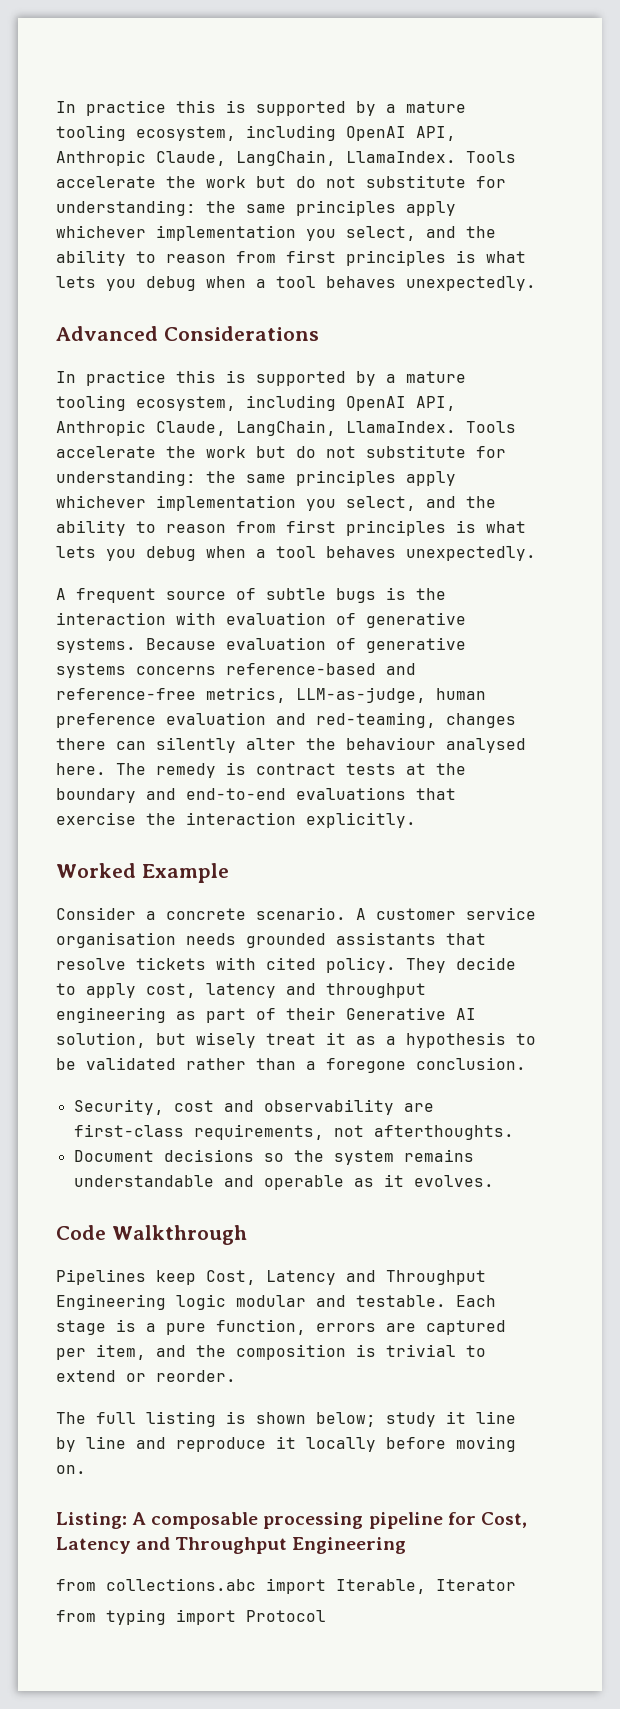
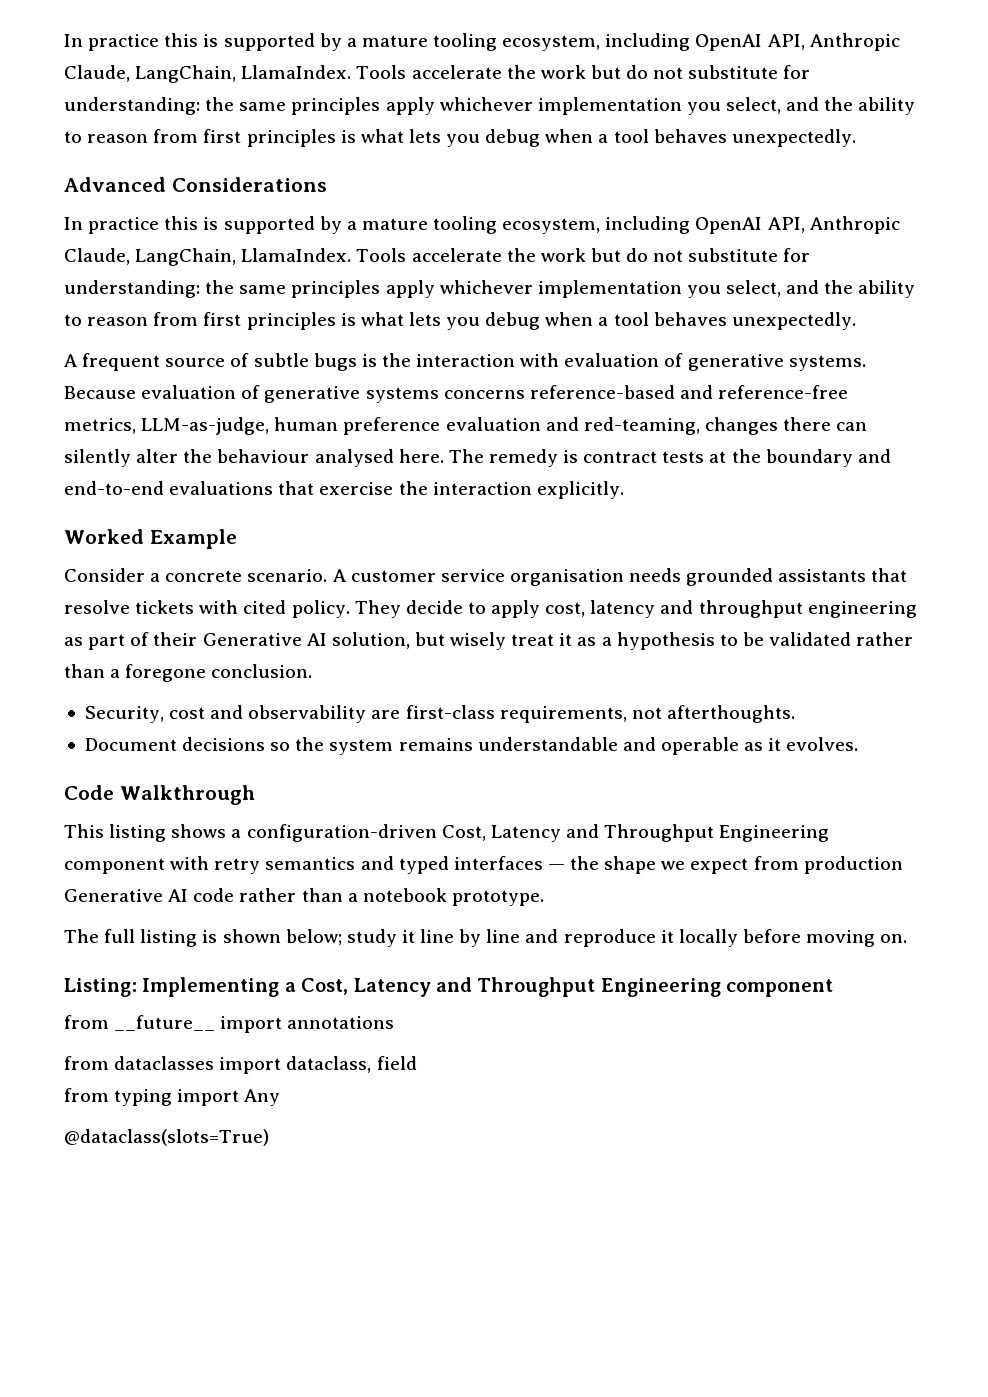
- Pipelines keep Cost, Latency and Throughput Engineering logic modular and testable. Each stage is a pure function, errors are captured per item, and the composition is trivial to extend or reorder.
+ This listing shows a configuration-driven Cost, Latency and Throughput Engineering component with retry semantics and typed interfaces — the shape we expect from production Generative AI code rather than a notebook prototype.
- Listing: A composable processing pipeline for Cost, Latency and Throughput Engineering
- from collections.abc import Iterable, Iterator
+ Listing: Implementing a Cost, Latency and Throughput Engineering component
+ from __future__ import annotations
+ from dataclasses import dataclass, field
- from typing import Protocol
+ from typing import Any
+ @dataclass(slots=True)

